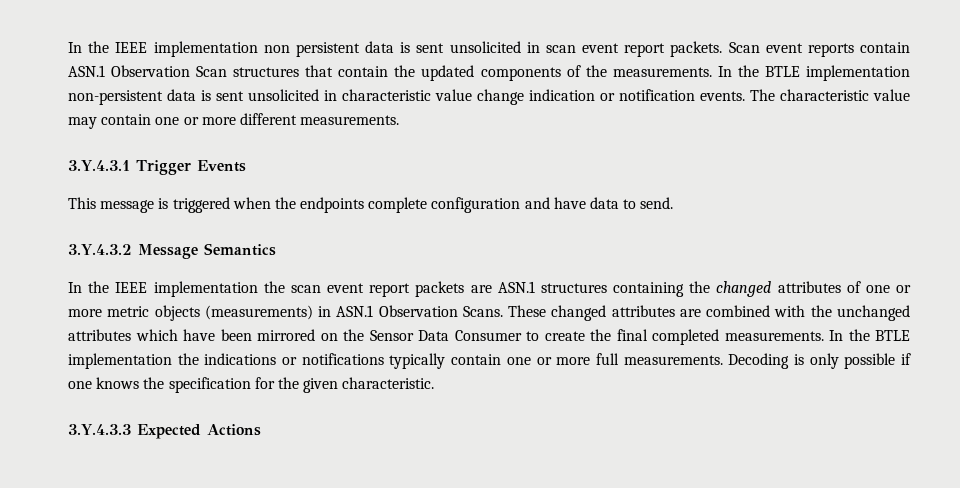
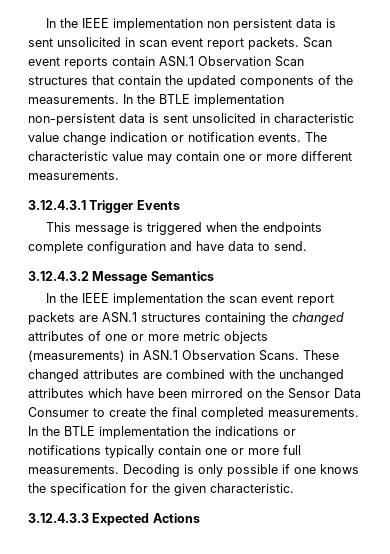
- 3.Y.4.3.1 Trigger Events
+ 3.12.4.3.1 Trigger Events
- 3.Y.4.3.2 Message Semantics
+ 3.12.4.3.2 Message Semantics
- 3.Y.4.3.3 Expected Actions
+ 3.12.4.3.3 Expected Actions

